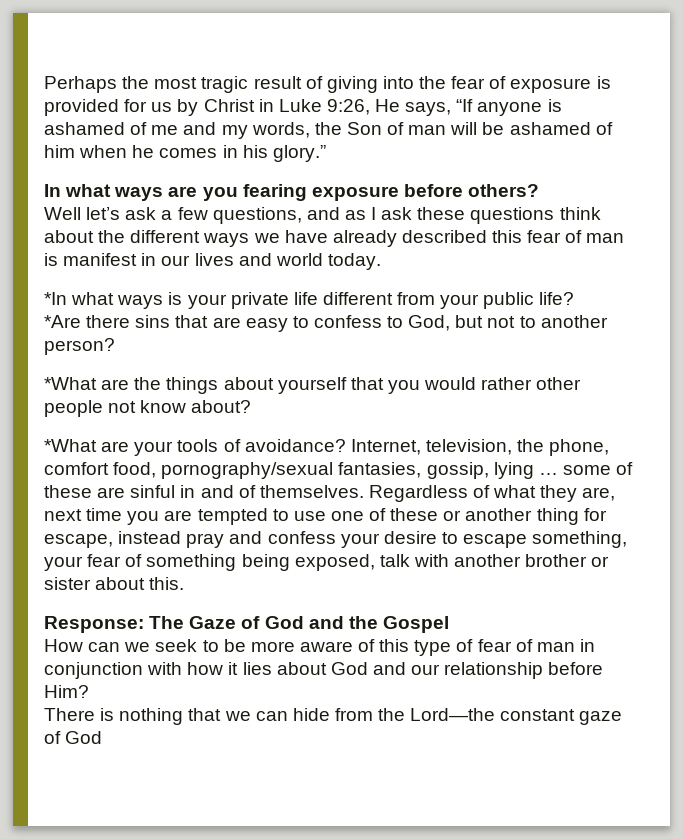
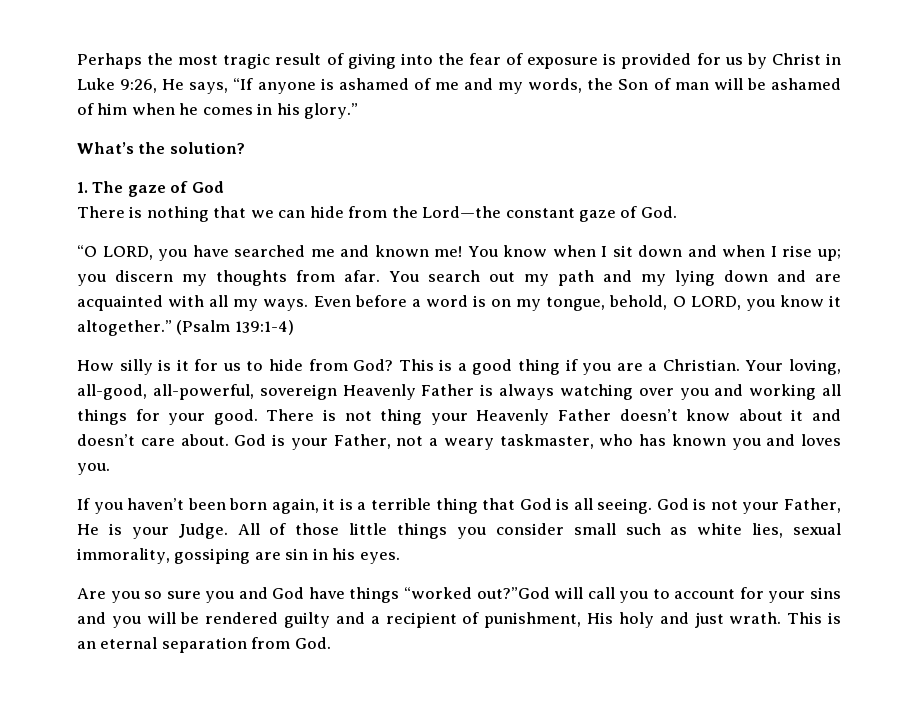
- In what ways are you fearing exposure before others?
- Well let’s ask a few questions, and as I ask these questions think about the different ways we have already described this fear of man is manifest in our lives and world today.
- *In what ways is your private life different from your public life?
- *Are there sins that are easy to confess to God, but not to another person?
- *What are the things about yourself that you would rather other people not know about?
- *What are your tools of avoidance? Internet, television, the phone, comfort food, pornography/sexual fantasies, gossip, lying … some of these are sinful in and of themselves. Regardless of what they are, next time you are tempted to use one of these or another thing for escape, instead pray and confess your desire to escape something, your fear of something being exposed, talk with another brother or sister about this.
- Response: The Gaze of God and the Gospel
- How can we seek to be more aware of this type of fear of man in conjunction with how it lies about God and our relationship before Him?
+ What’s the solution?
+ 1. The gaze of God
- There is nothing that we can hide from the Lord—the constant gaze of God
+ There is nothing that we can hide from the Lord—the constant gaze of God.
+ “O LORD, you have searched me and known me! You know when I sit down and when I rise up; you discern my thoughts from afar. You search out my path and my lying down and are acquainted with all my ways. Even before a word is on my tongue, behold, O LORD, you know it altogether.” (Psalm 139:1-4)
+ How silly is it for us to hide from God? This is a good thing if you are a Christian. Your loving, all-good, all-powerful, sovereign Heavenly Father is always watching over you and working all things for your good. There is not thing your Heavenly Father doesn’t know about it and doesn’t care about. God is your Father, not a weary taskmaster, who has known you and loves you.
+ If you haven’t been born again, it is a terrible thing that God is all seeing. God is not your Father, He is your Judge. All of those little things you consider small such as white lies, sexual immorality, gossiping are sin in his eyes.
+ Are you so sure you and God have things “worked out?”God will call you to account for your sins and you will be rendered guilty and a recipient of punishment, His holy and just wrath. This is an eternal separation from God.

